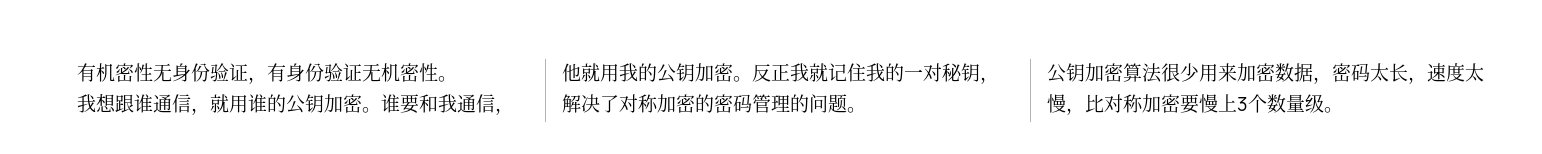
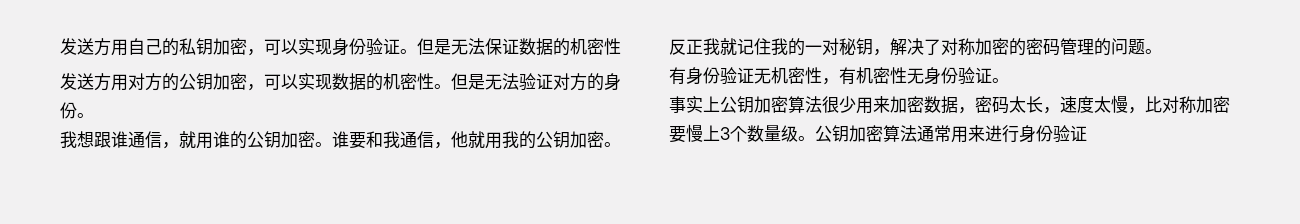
- 有机密性无身份验证，有身份验证无机密性。
+ 发送方用自己的私钥加密，可以实现身份验证。但是无法保证数据的机密性
+ 发送方用对方的公钥加密，可以实现数据的机密性。但是无法验证对方的身份。
- 公钥加密算法很少用来加密数据，密码太长，速度太慢，比对称加密要慢上3个数量级。
+ 有身份验证无机密性，有机密性无身份验证。
+ 事实上公钥加密算法很少用来加密数据，密码太长，速度太慢，比对称加密要慢上3个数量级。
+ 公钥加密算法通常用来进行身份验证

